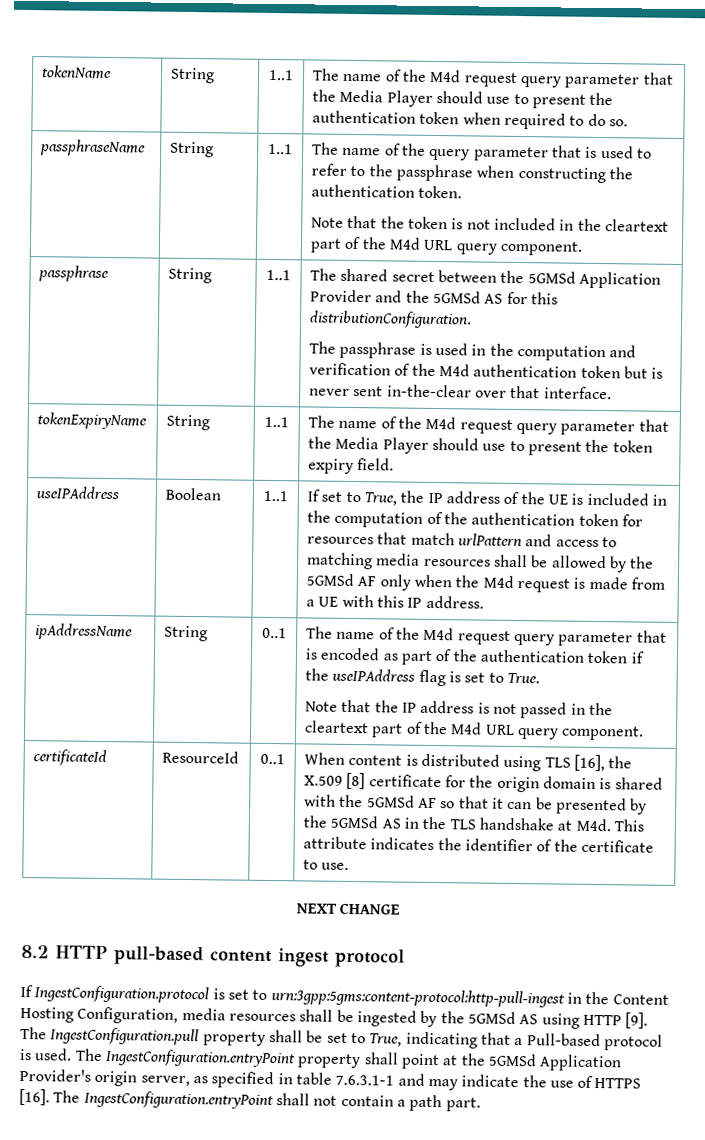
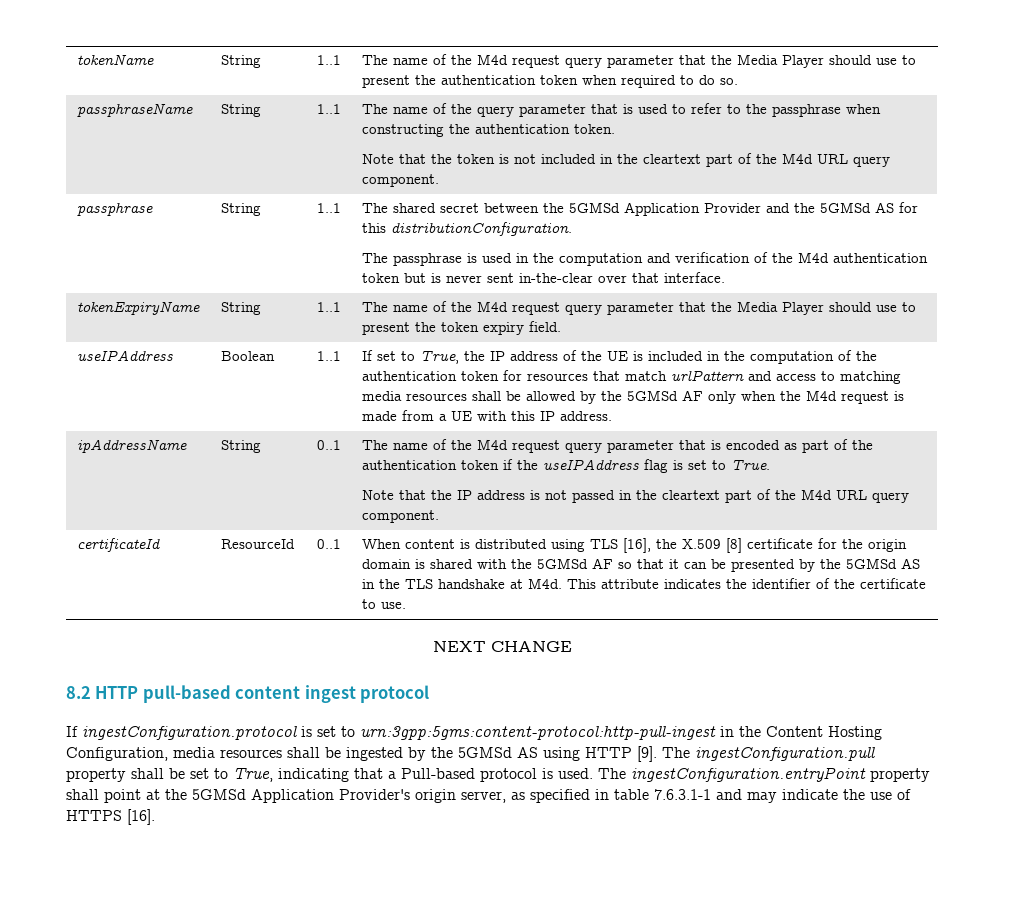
- If IngestConfiguration.protocol is set to urn:3gpp:5gms:content-protocol:http-pull-ingest in the Content Hosting Configuration, media resources shall be ingested by the 5GMSd AS using HTTP [9].
+ If ingestConfiguration.protocol is set to urn:3gpp:5gms:content-protocol:http-pull-ingest in the Content Hosting Configuration, media resources shall be ingested by the 5GMSd AS using HTTP [9].
- The IngestConfiguration.pull property shall be set to True, indicating that a Pull-based protocol is used.
+ The ingestConfiguration.pull property shall be set to True, indicating that a Pull-based protocol is used.
- The IngestConfiguration.entryPoint property shall point at the 5GMSd Application Provider's origin server, as specified in table 7.6.3.1-1 and may indicate the use of HTTPS [16]. The IngestConfiguration.entryPoint shall not contain a path part.
+ The ingestConfiguration.entryPoint property shall point at the 5GMSd Application Provider's origin server, as specified in table 7.6.3.1-1 and may indicate the use of HTTPS [16].

